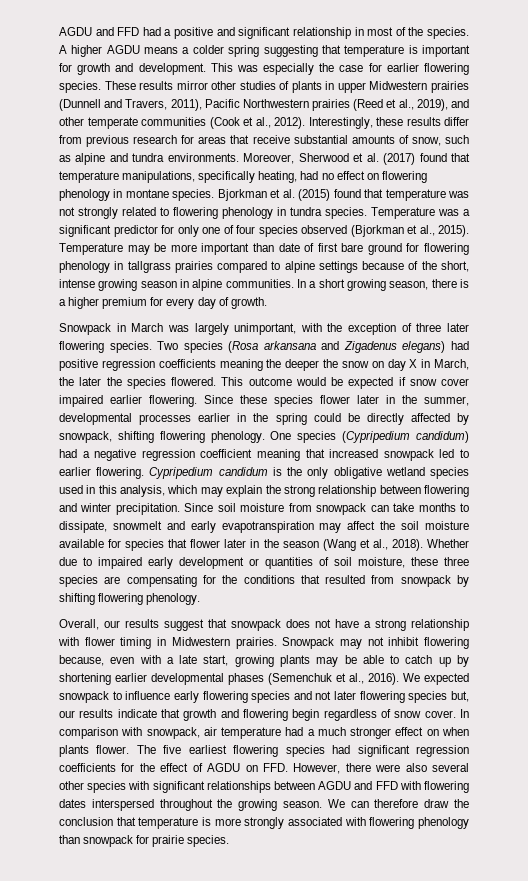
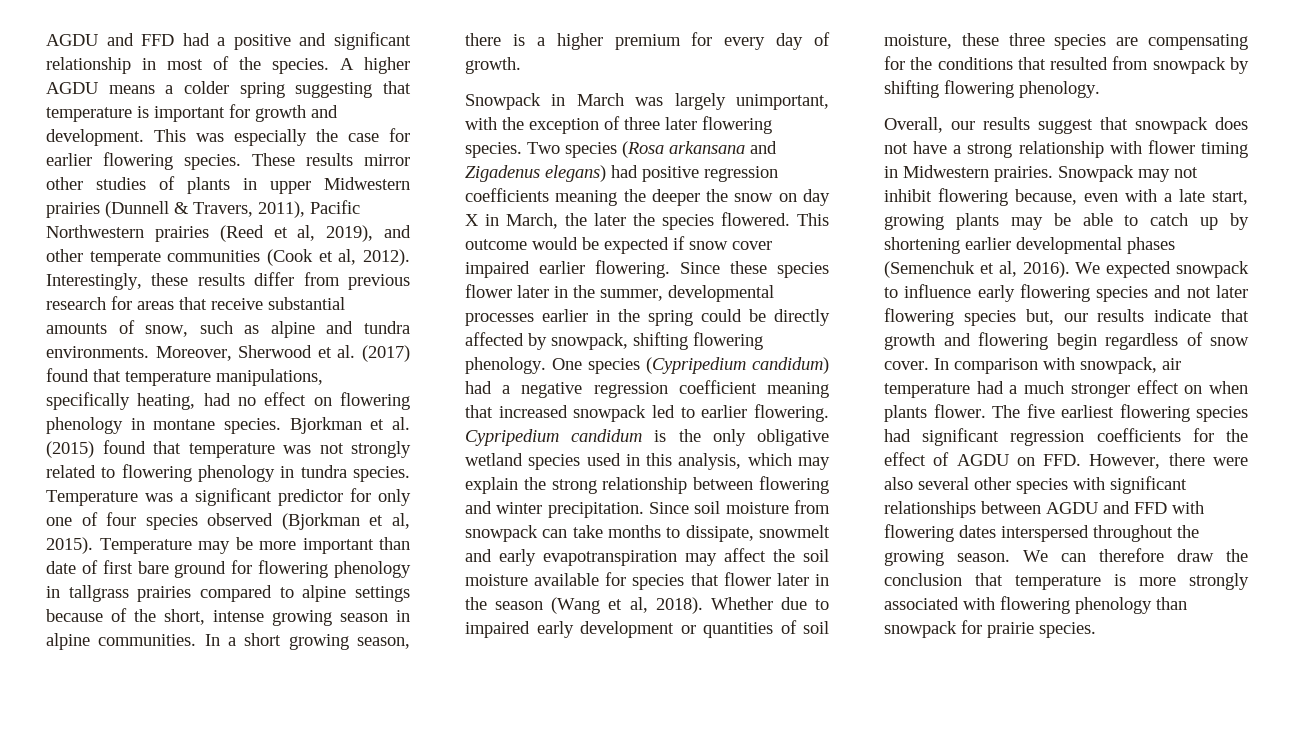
- These results mirror other studies of plants in upper Midwestern prairies (Dunnell and Travers, 2011), Pacific Northwestern prairies (Reed et al., 2019), and other temperate communities (Cook et al., 2012).
+ These results mirror other studies of plants in upper Midwestern prairies (Dunnell & Travers, 2011), Pacific Northwestern prairies (Reed et al, 2019), and other temperate communities (Cook et al, 2012).
- Temperature was a significant predictor for only one of four species observed (Bjorkman et al., 2015).
+ Temperature was a significant predictor for only one of four species observed (Bjorkman et al, 2015).
- Since soil moisture from snowpack can take months to dissipate, snowmelt and early evapotranspiration may affect the soil moisture available for species that flower later in the season (Wang et al., 2018).
+ Since soil moisture from snowpack can take months to dissipate, snowmelt and early evapotranspiration may affect the soil moisture available for species that flower later in the season (Wang et al, 2018).
- Snowpack may not inhibit flowering because, even with a late start, growing plants may be able to catch up by shortening earlier developmental phases (Semenchuk et al., 2016).
+ Snowpack may not inhibit flowering because, even with a late start, growing plants may be able to catch up by shortening earlier developmental phases (Semenchuk et al, 2016).

